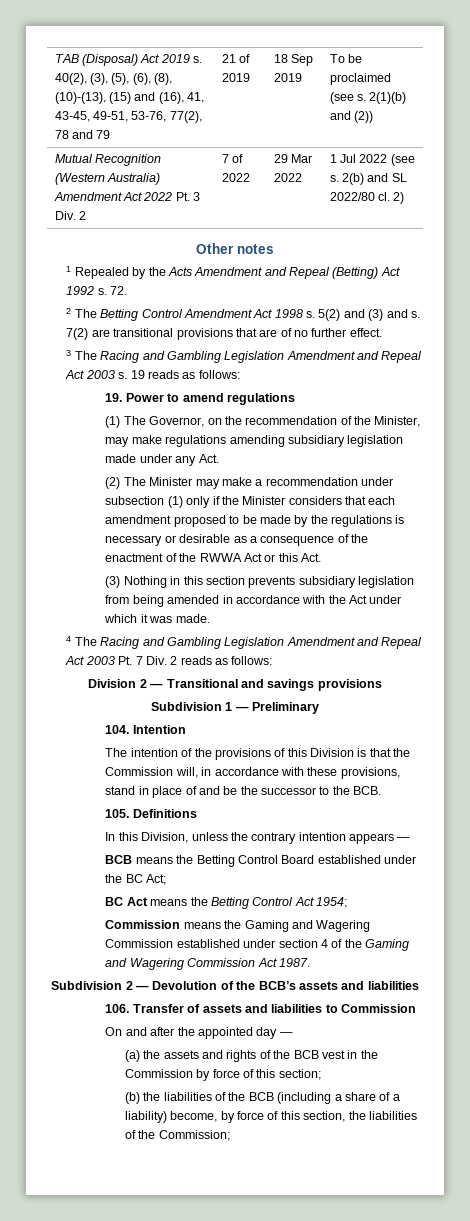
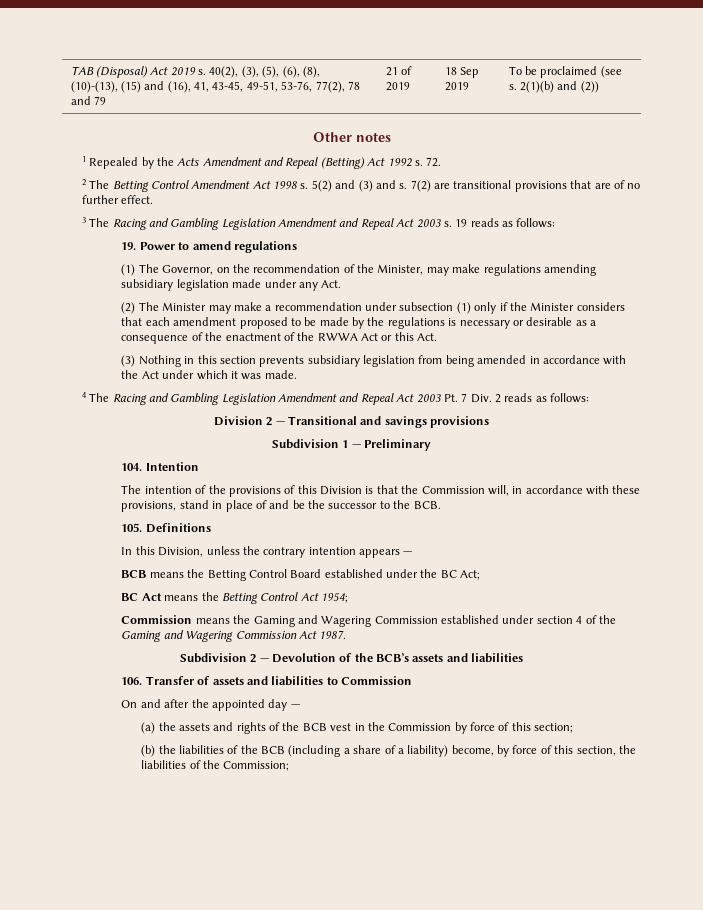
- Mutual Recognition (Western Australia) Amendment Act 2022 Pt. 3 Div. 2 | 7 of 2022 | 29 Mar 2022 | 1 Jul 2022 (see s. 2(b) and SL 2022/80 cl. 2)

